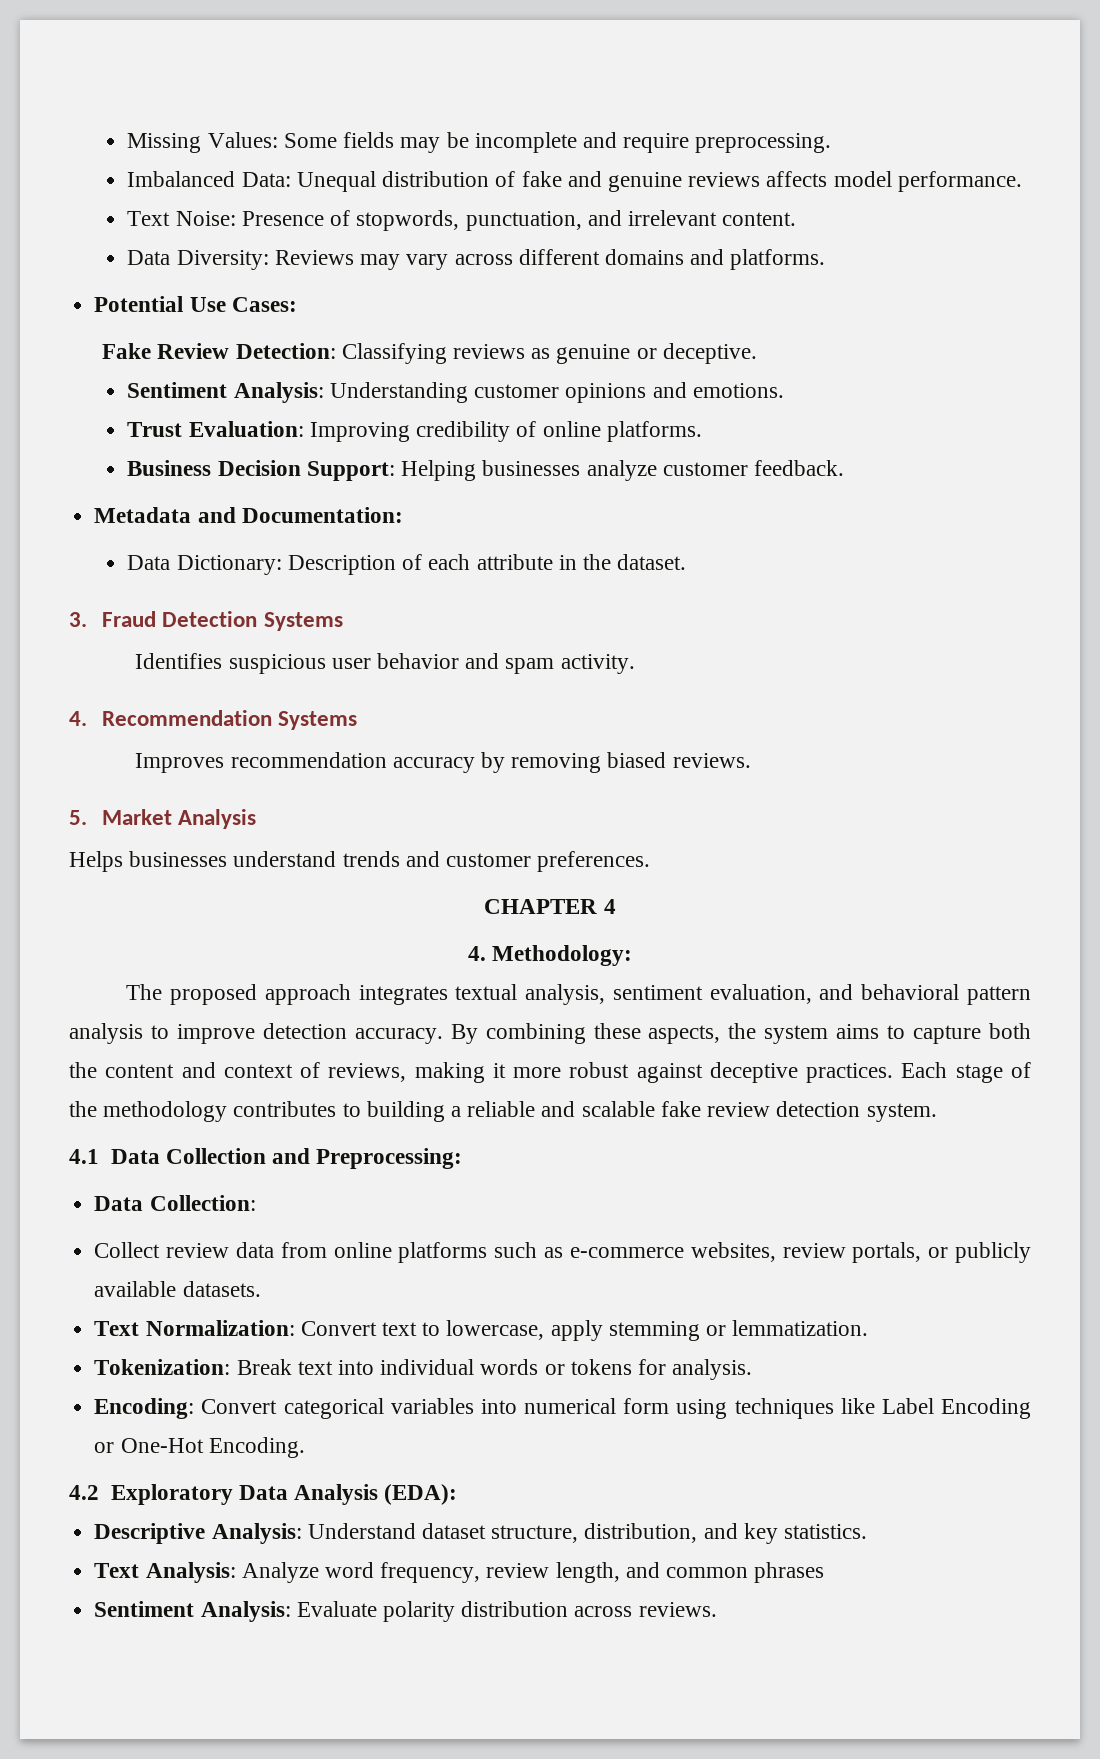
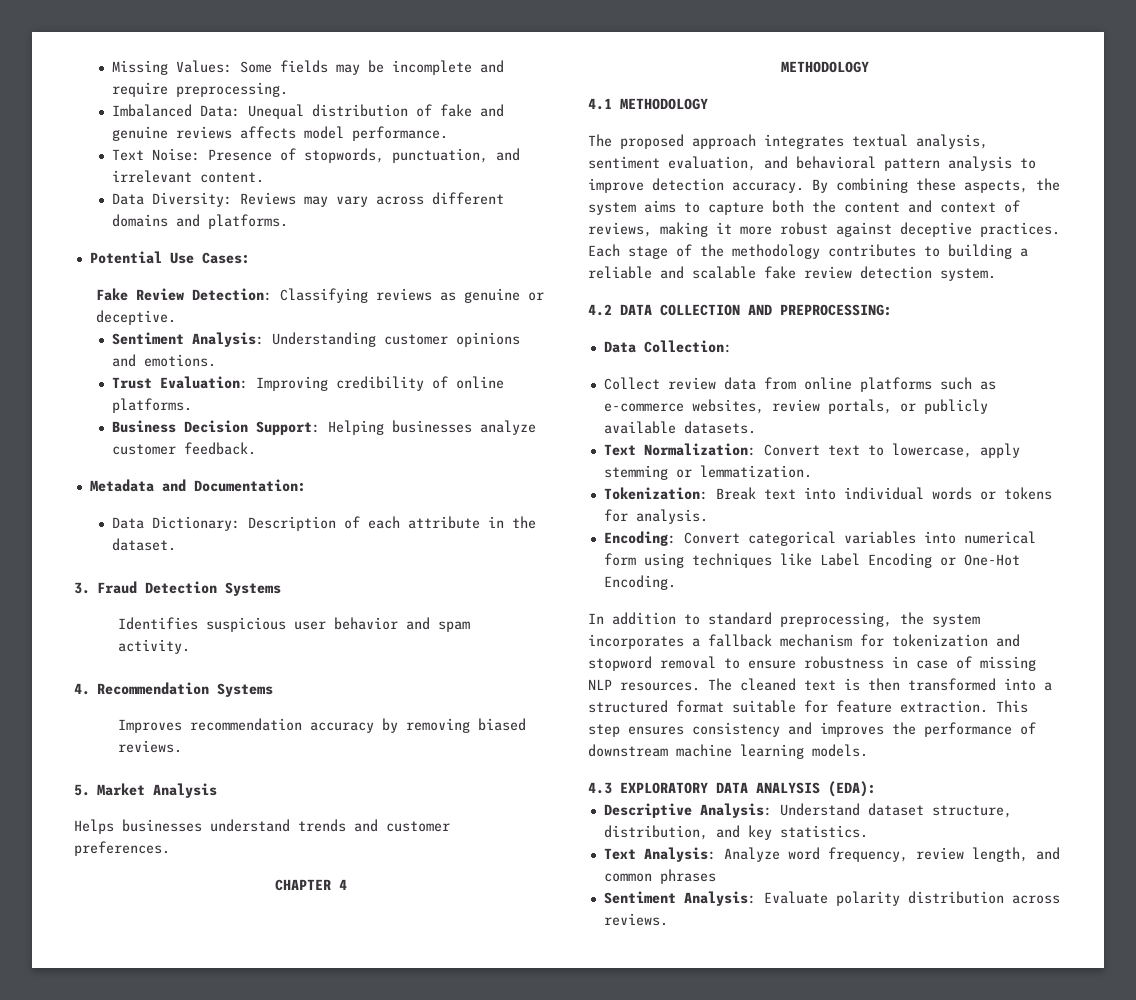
  CHAPTER 4
- 4. Methodology:
+ METHODOLOGY
+ 4.1 METHODOLOGY
- 4.1 Data Collection and Preprocessing:
+ 4.2 DATA COLLECTION AND PREPROCESSING:
- 4.2 Exploratory Data Analysis (EDA):
+ In addition to standard preprocessing, the system incorporates a fallback mechanism for tokenization and stopword removal to ensure robustness in case of missing NLP resources. The cleaned text is then transformed into a structured format suitable for feature extraction. This step ensures consistency and improves the performance of downstream machine learning models.
+ 4.3 EXPLORATORY DATA ANALYSIS (EDA):

